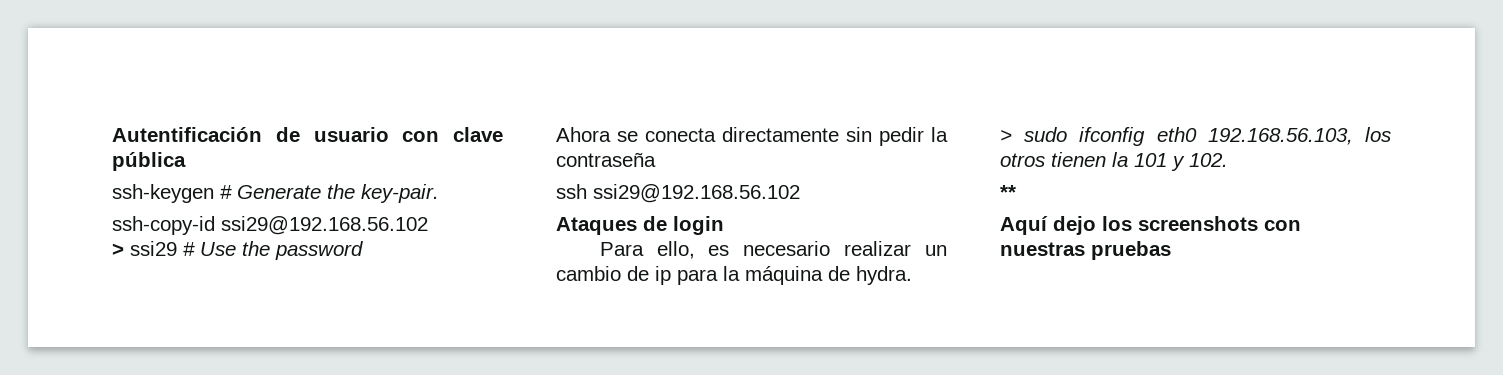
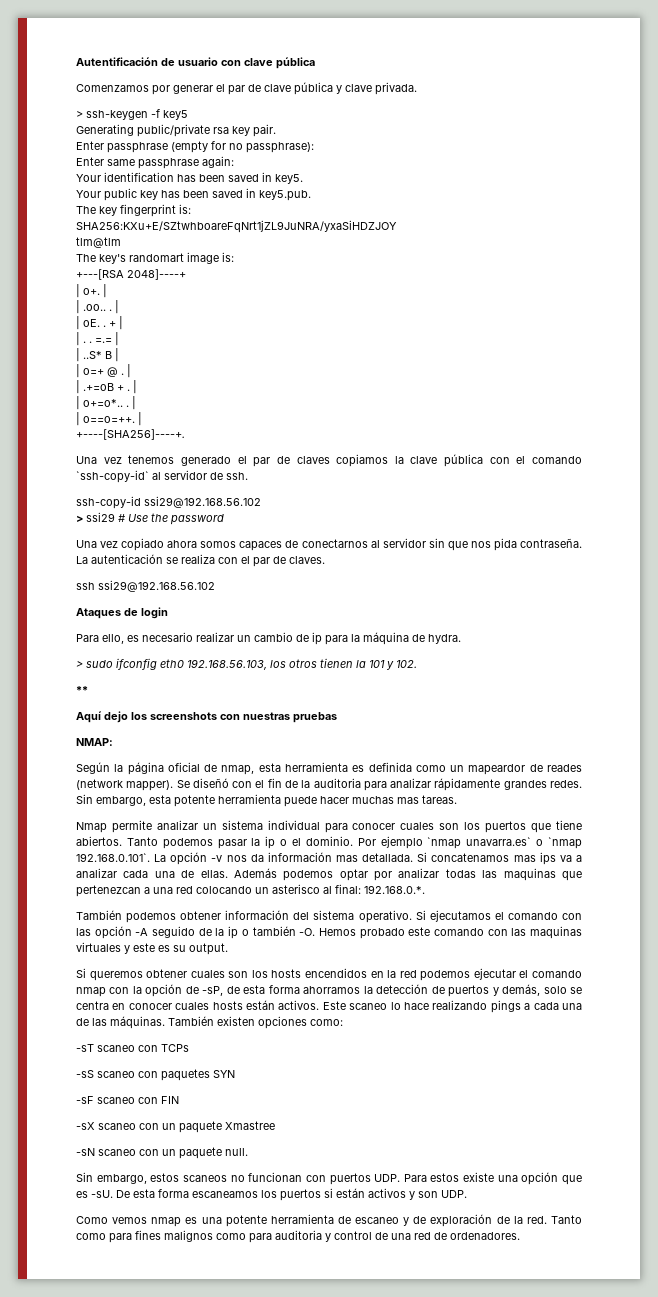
- ssh-keygen # Generate the key-pair.
+ Comenzamos por generar el par de clave pública y clave privada.
+ > ssh-keygen -f key5
+ Generating public/private rsa key pair.
+ Enter passphrase (empty for no passphrase):
+ Enter same passphrase again:
+ Your identification has been saved in key5.
+ Your public key has been saved in key5.pub.
+ The key fingerprint is:
+ SHA256:KXu+E/SZtwhboareFqNrt1jZL9JuNRA/yxaSiHDZJOY
+ tlm@tlm
+ The key's randomart image is:
+ +---[RSA 2048]----+
+ | o+. |
+ | .oo.. . |
+ | oE. . + |
+ | . . =.= |
+ | ..S* B |
+ | o=+ @ . |
+ | .+=oB + . |
+ | o+=o*.. . |
+ | o==o=++. |
+ +----[SHA256]----+.
+ Una vez tenemos generado el par de claves copiamos la clave pública con el comando `ssh-copy-id` al servidor de ssh.
- Ahora se conecta directamente sin pedir la contraseña
+ Una vez copiado ahora somos capaces de conectarnos al servidor sin que nos pida contraseña. La autenticación se realiza con el par de claves.
+ NMAP:
+ Según la página oficial de nmap, esta herramienta es definida como un mapeardor de reades (network mapper). Se diseñó con el fin de la auditoria para analizar rápidamente grandes redes. Sin embargo, esta potente herramienta puede hacer muchas mas tareas.
+ Nmap permite analizar un sistema individual para conocer cuales son los puertos que tiene abiertos. Tanto podemos pasar la ip o el dominio. Por ejemplo `nmap unavarra.es` o `nmap 192.168.0.101`. La opción -v nos da información mas detallada. Si concatenamos mas ips va a analizar cada una de ellas. Además podemos optar por analizar todas las maquinas que pertenezcan a una red colocando un asterisco al final: 192.168.0.*.
+ También podemos obtener información del sistema operativo. Si ejecutamos el comando con las opción -A seguido de la ip o también -O. Hemos probado este comando con las maquinas virtuales y este es su output.
+ Si queremos obtener cuales son los hosts encendidos en la red podemos ejecutar el comando nmap con la opción de -sP, de esta forma ahorramos la detección de puertos y demás, solo se centra en conocer cuales hosts están activos. Este scaneo lo hace realizando pings a cada una de las máquinas. También existen opciones como:
+ -sT scaneo con TCPs
+ -sS scaneo con paquetes SYN
+ -sF scaneo con FIN
+ -sX scaneo con un paquete Xmastree
+ -sN scaneo con un paquete null.
+ Sin embargo, estos scaneos no funcionan con puertos UDP. Para estos existe una opción que es -sU. De esta forma escaneamos los puertos si están activos y son UDP.
+ Como vemos nmap es una potente herramienta de escaneo y de exploración de la red. Tanto como para fines malignos como para auditoria y control de una red de ordenadores.

